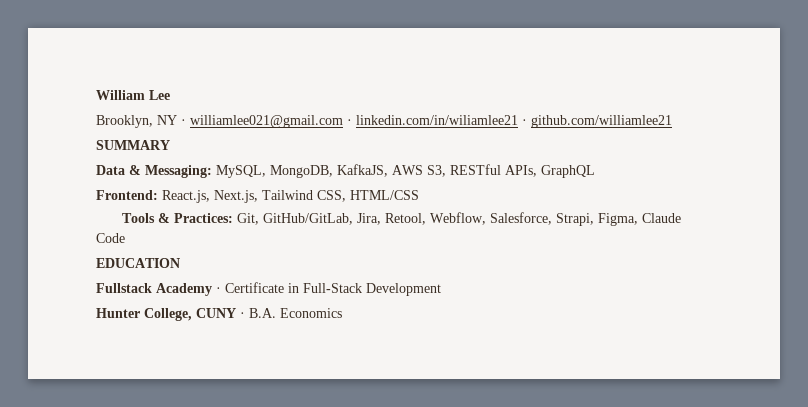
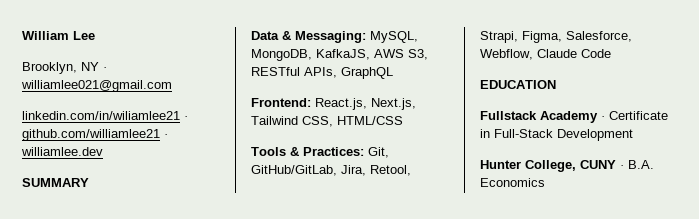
- Brooklyn, NY · williamlee021@gmail.com · linkedin.com/in/wiliamlee21 · github.com/williamlee21
+ Brooklyn, NY · williamlee021@gmail.com
+ linkedin.com/in/wiliamlee21 · github.com/williamlee21 · williamlee.dev
- Tools & Practices: Git, GitHub/GitLab, Jira, Retool, Webflow, Salesforce, Strapi, Figma, Claude Code
+ Tools & Practices: Git, GitHub/GitLab, Jira, Retool, Strapi, Figma, Salesforce, Webflow, Claude Code

